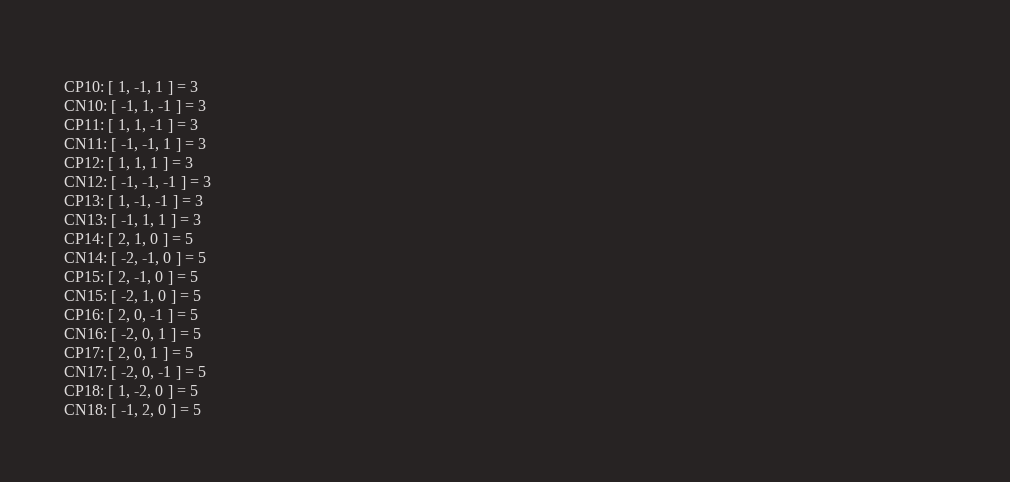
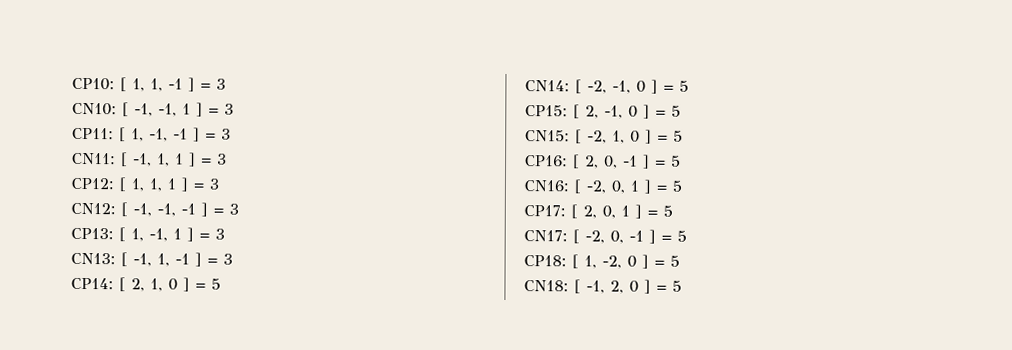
- CP10: [ 1, -1, 1 ] = 3
- CN10: [ -1, 1, -1 ] = 3
- CP11: [ 1, 1, -1 ] = 3
+ CP10: [ 1, 1, -1 ] = 3
+ CN10: [ -1, -1, 1 ] = 3
+ CP11: [ 1, -1, -1 ] = 3
- CN11: [ -1, -1, 1 ] = 3
+ CN11: [ -1, 1, 1 ] = 3
- CP13: [ 1, -1, -1 ] = 3
+ CP13: [ 1, -1, 1 ] = 3
- CN13: [ -1, 1, 1 ] = 3
+ CN13: [ -1, 1, -1 ] = 3

